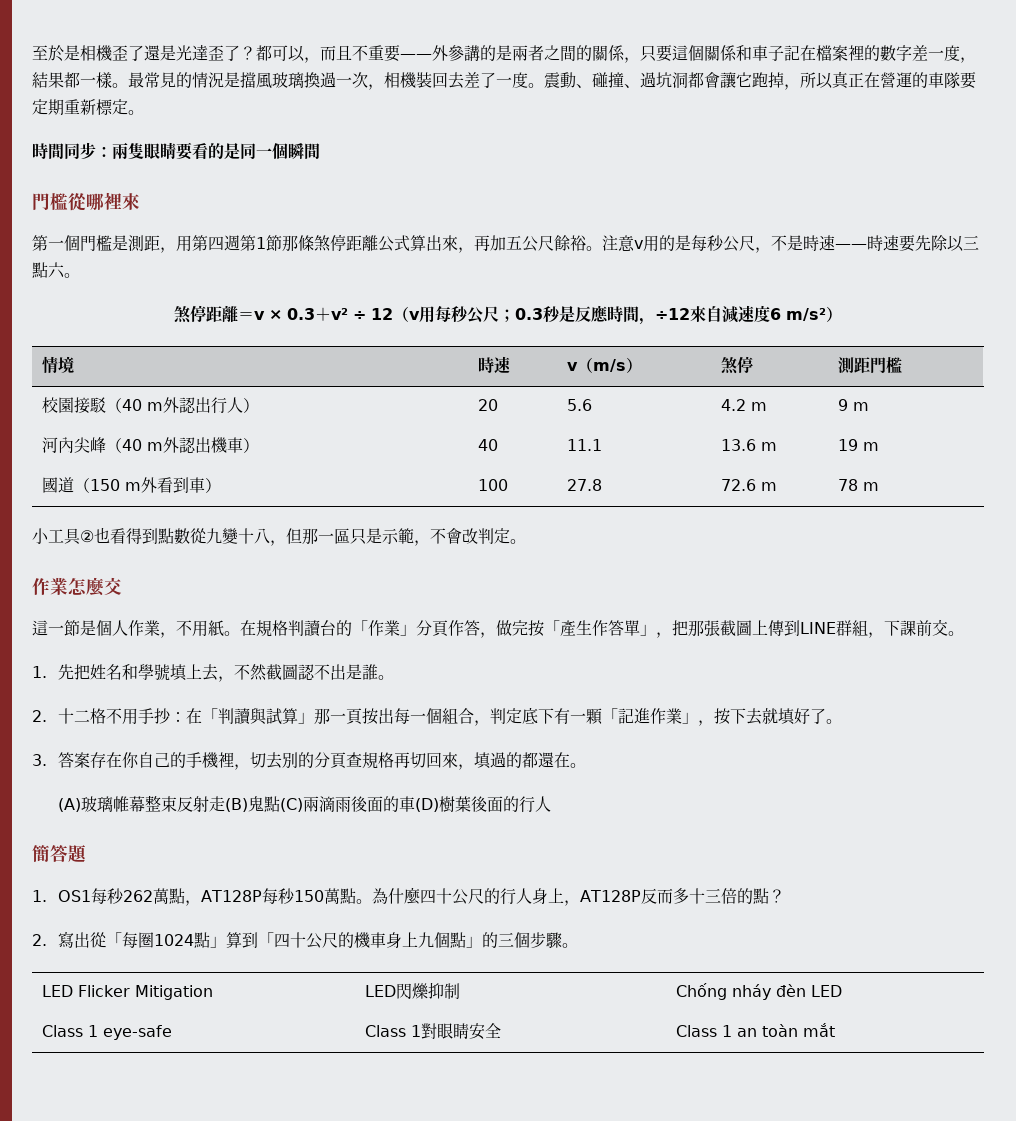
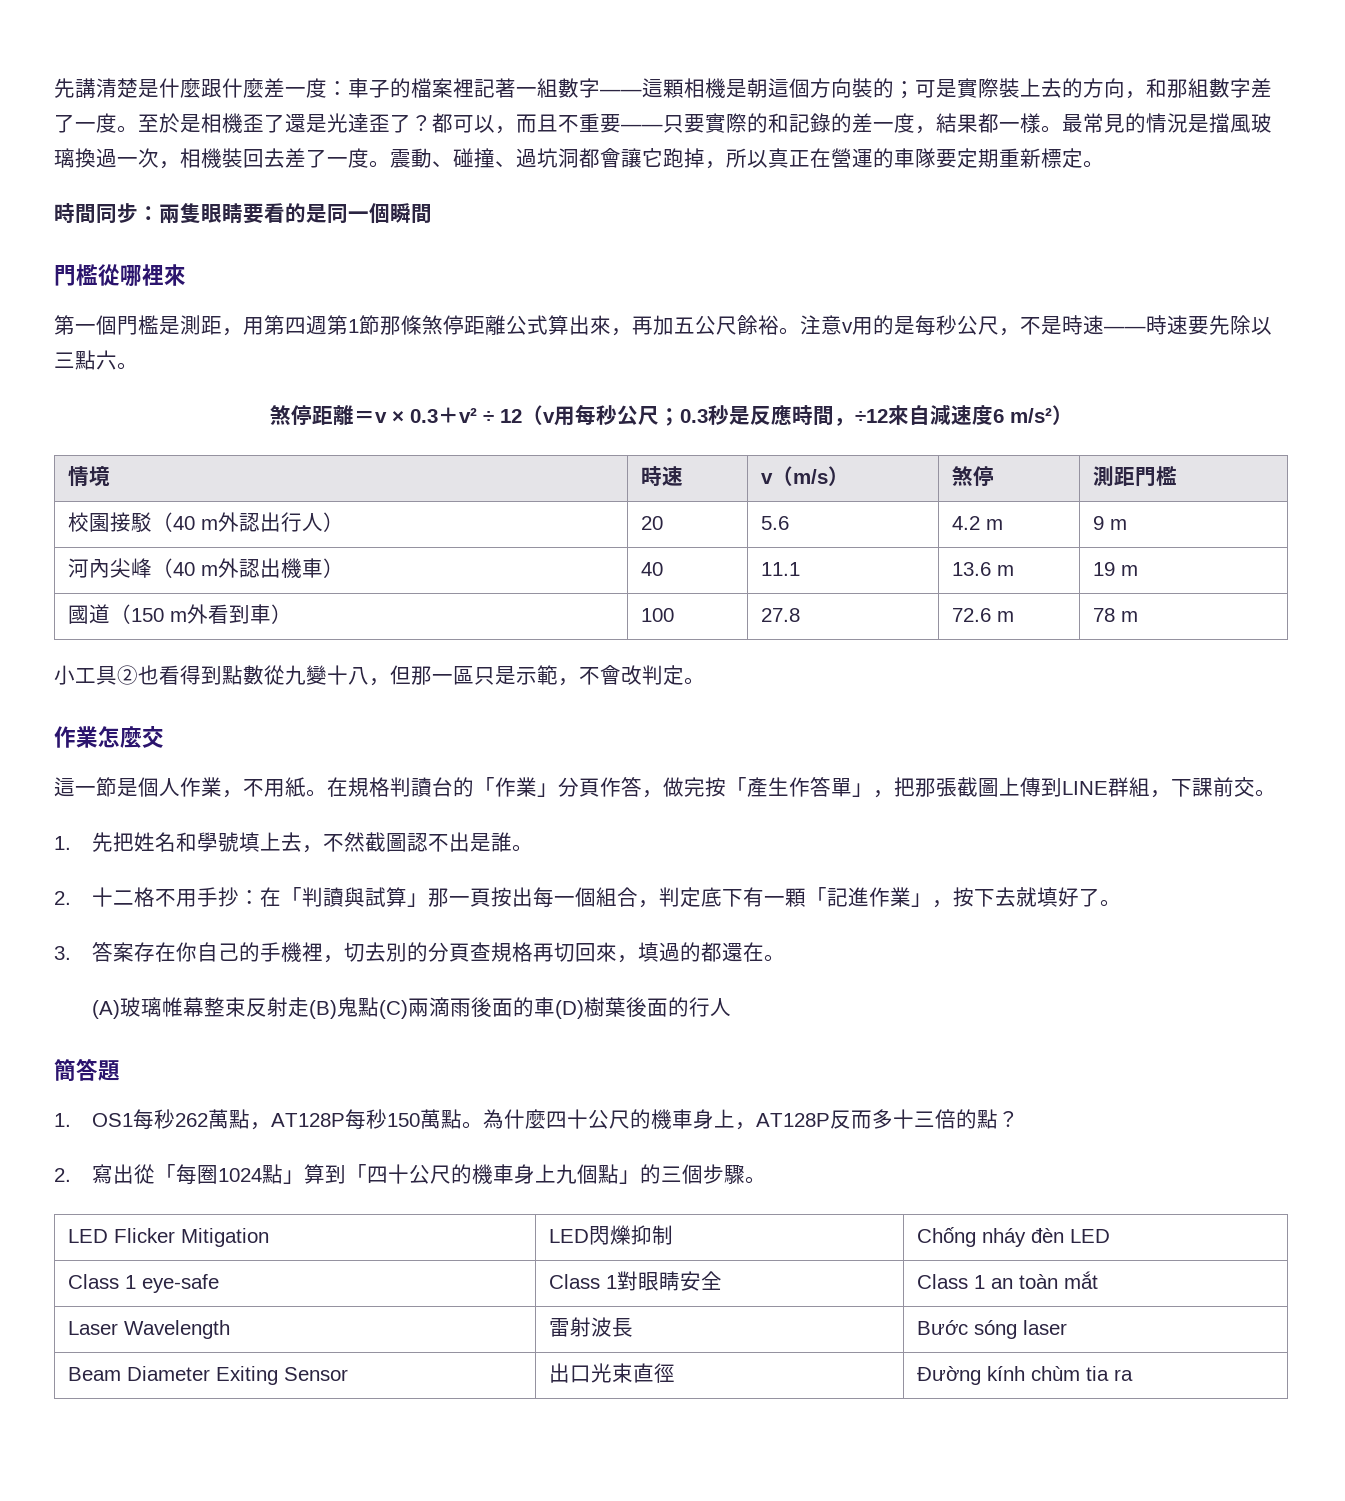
+ 先講清楚是什麼跟什麼差一度：車子的檔案裡記著一組數字——這顆相機是朝這個方向裝的；可是實際裝上去的方向，和那組數字差了一度。
- 都可以，而且不重要——外參講的是兩者之間的關係，只要這個關係和車子記在檔案裡的數字差一度，結果都一樣。
+ 都可以，而且不重要——只要實際的和記錄的差一度，結果都一樣。
- 為什麼四十公尺的行人身上，AT128P反而多十三倍的點？
+ 為什麼四十公尺的機車身上，AT128P反而多十三倍的點？
+ Laser Wavelength | 雷射波長 | Bước sóng laser
+ Beam Diameter Exiting Sensor | 出口光束直徑 | Đường kính chùm tia ra

